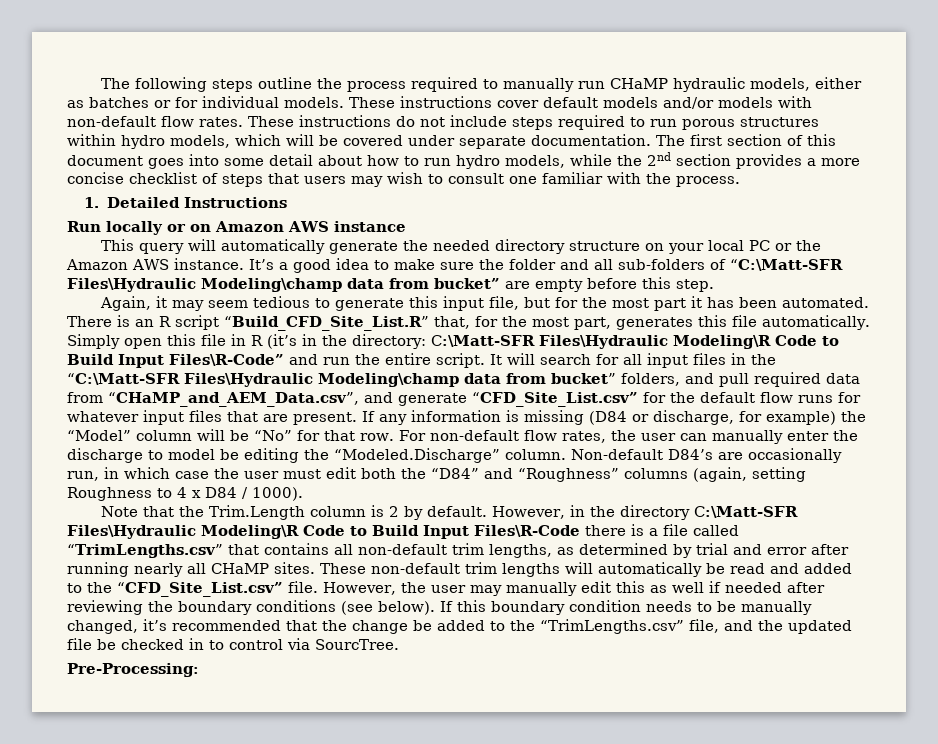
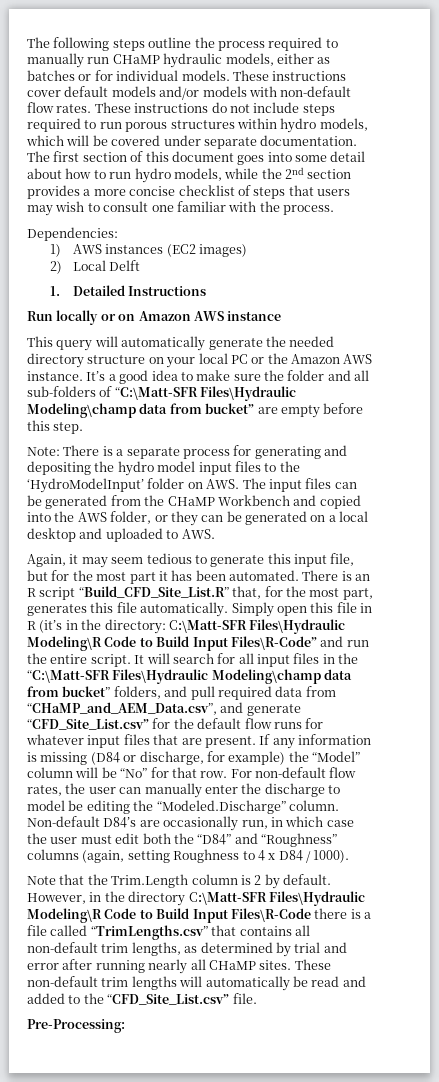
+ Dependencies:
+ 1) AWS instances (EC2 images)
+ 2) Local Delft
+ Note: There is a separate process for generating and depositing the hydro model input files to the ‘HydroModelInput’ folder on AWS. The input files can be generated from the CHaMP Workbench and copied into the AWS folder, or they can be generated on a local desktop and uploaded to AWS.
- However, the user may manually edit this as well if needed after reviewing the boundary conditions (see below). If this boundary condition needs to be manually changed, it’s recommended that the change be added to the “TrimLengths.csv” file, and the updated file be checked in to control via SourcTree.

